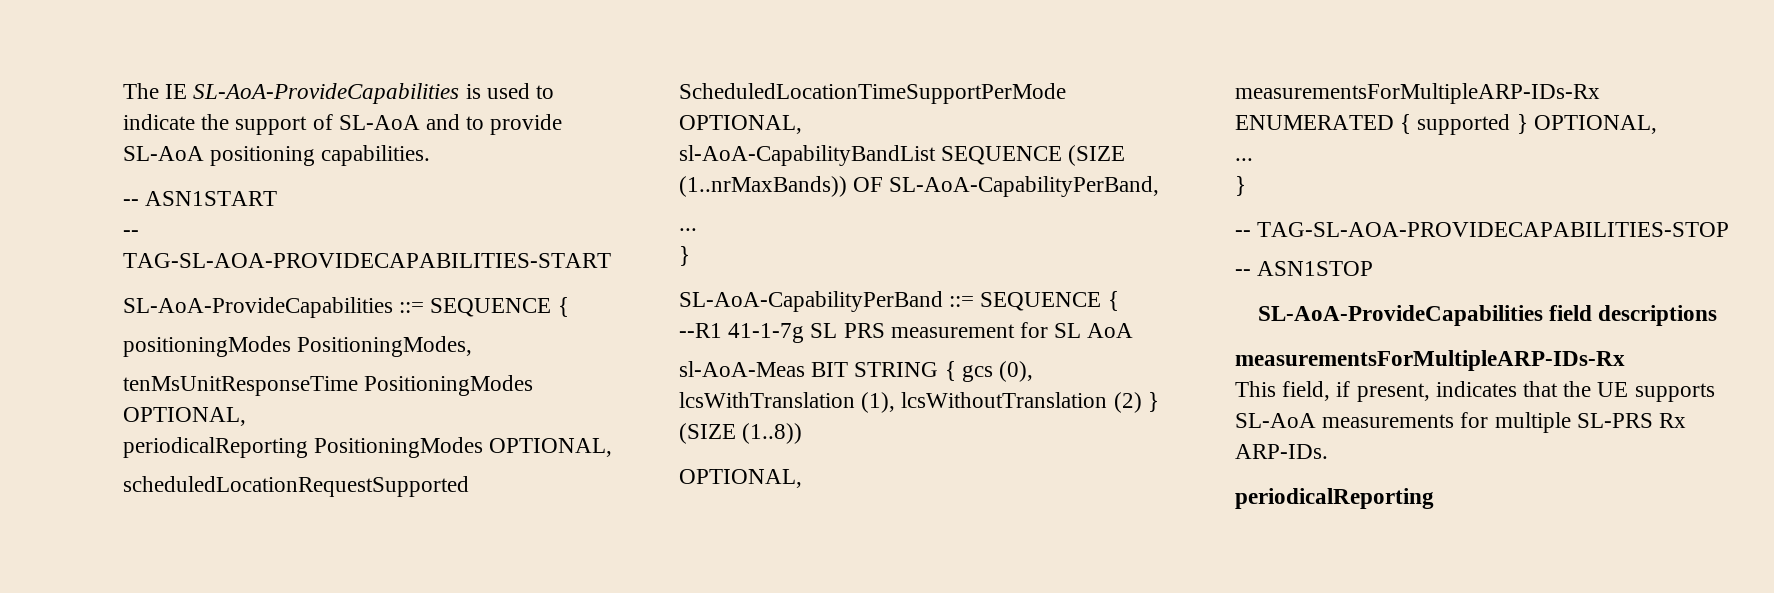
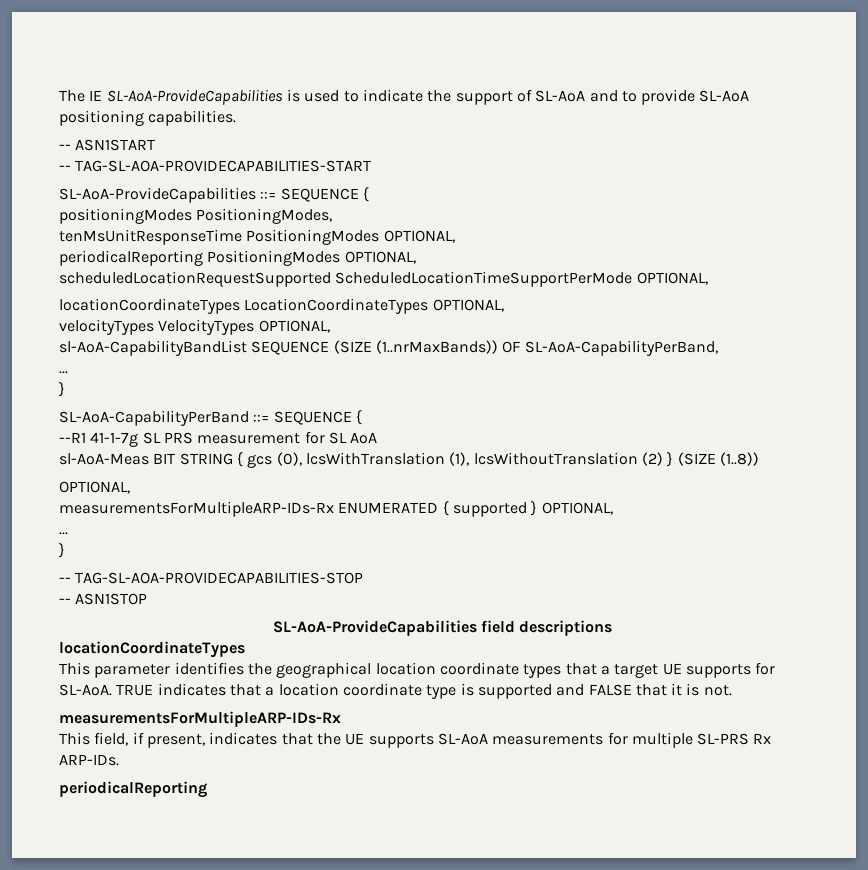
+ locationCoordinateTypes LocationCoordinateTypes OPTIONAL,
+ velocityTypes VelocityTypes OPTIONAL,
  SL-AoA-ProvideCapabilities field descriptions
+ locationCoordinateTypes
+ This parameter identifies the geographical location coordinate types that a target UE supports for SL-AoA. TRUE indicates that a location coordinate type is supported and FALSE that it is not.

